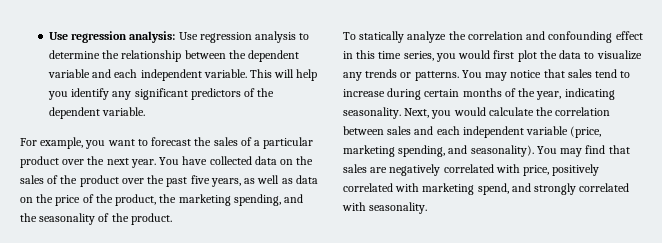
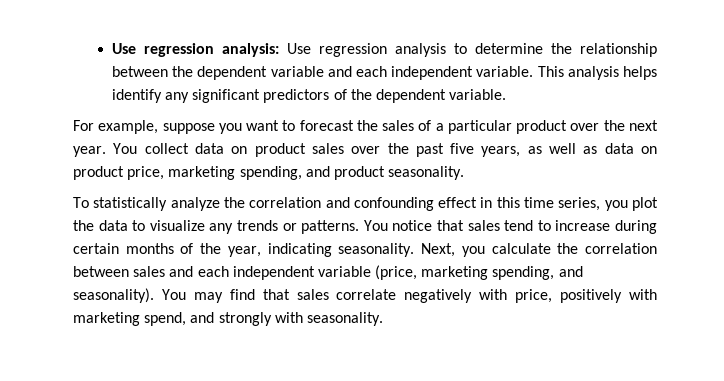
- This will help you identify any significant predictors of the dependent variable.
+ This analysis helps identify any significant predictors of the dependent variable.
- For example, you want to forecast the sales of a particular product over the next year.
+ For example, suppose you want to forecast the sales of a particular product over the next year.
- You have collected data on the sales of the product over the past five years, as well as data on the price of the product, the marketing spending, and the seasonality of the product.
+ You collect data on product sales over the past five years, as well as data on product price, marketing spending, and product seasonality.
- To statically analyze the correlation and confounding effect in this time series, you would first plot the data to visualize any trends or patterns.
+ To statistically analyze the correlation and confounding effect in this time series, you plot the data to visualize any trends or patterns.
- You may notice that sales tend to increase during certain months of the year, indicating seasonality.
+ You notice that sales tend to increase during certain months of the year, indicating seasonality.
- Next, you would calculate the correlation between sales and each independent variable (price, marketing spending, and seasonality).
+ Next, you calculate the correlation between sales and each independent variable (price, marketing spending, and seasonality).
- You may find that sales are negatively correlated with price, positively correlated with marketing spend, and strongly correlated with seasonality.
+ You may find that sales correlate negatively with price, positively with marketing spend, and strongly with seasonality.

